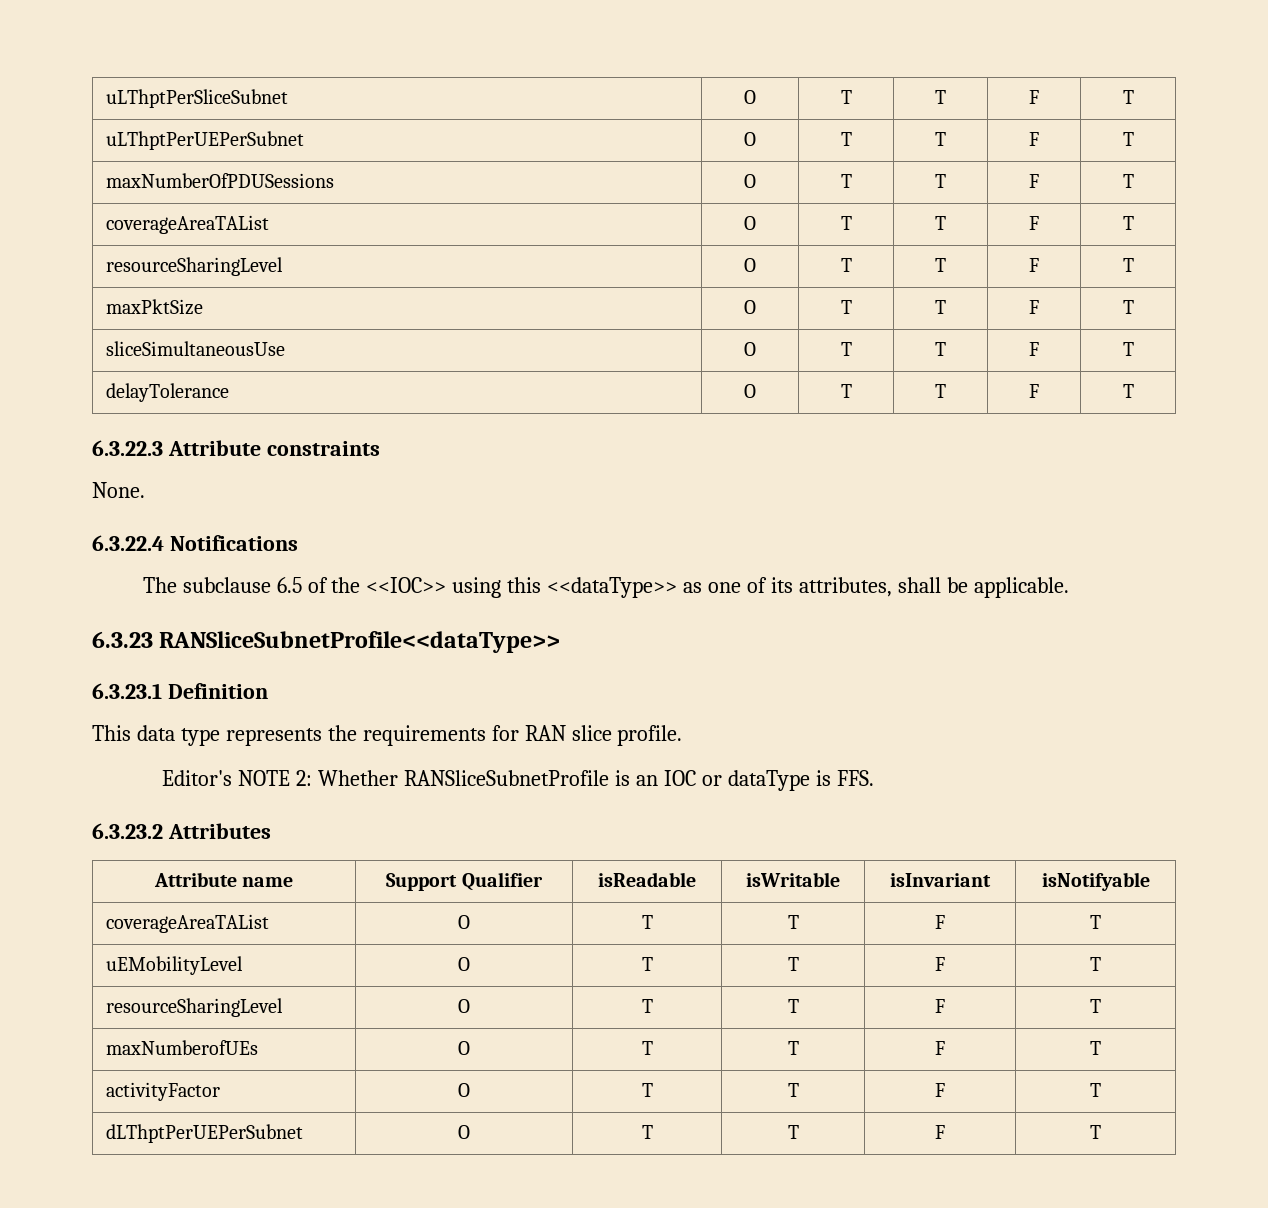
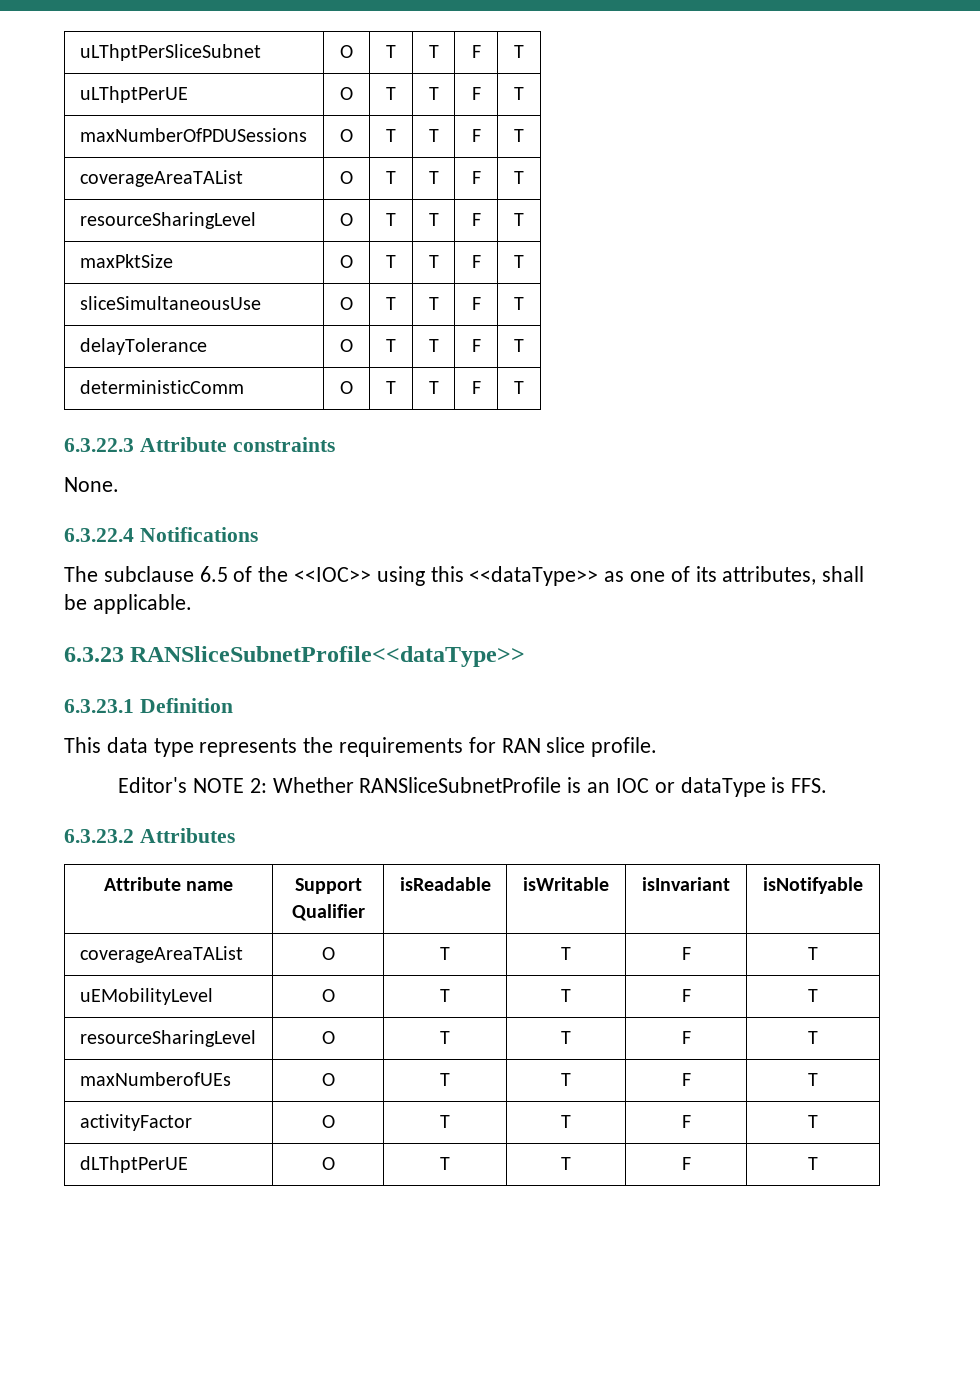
- uLThptPerUEPerSubnet | O | T | T | F | T
+ uLThptPerUE | O | T | T | F | T
+ deterministicComm | O | T | T | F | T
- dLThptPerUEPerSubnet | O | T | T | F | T
+ dLThptPerUE | O | T | T | F | T

